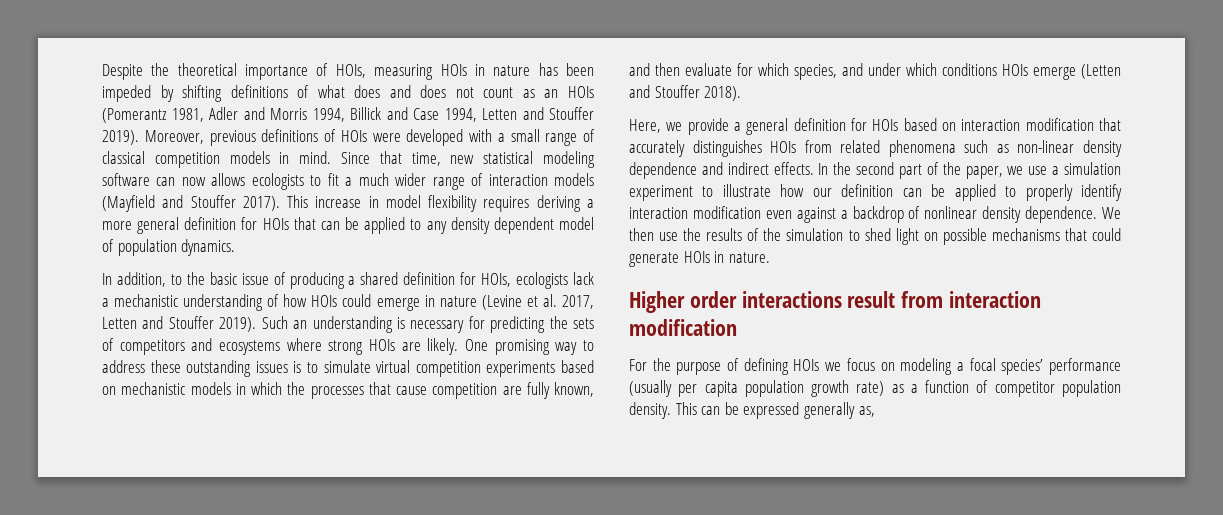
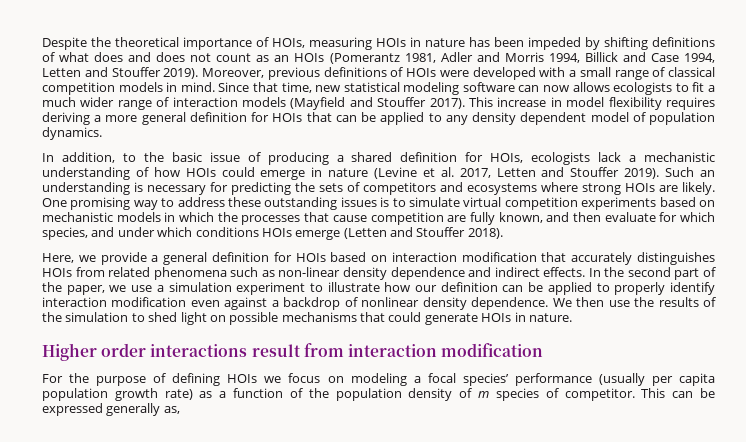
- For the purpose of defining HOIs we focus on modeling a focal species’ performance (usually per capita population growth rate) as a function of competitor population density.
+ For the purpose of defining HOIs we focus on modeling a focal species’ performance (usually per capita population growth rate) as a function of the population density of m species of competitor.

